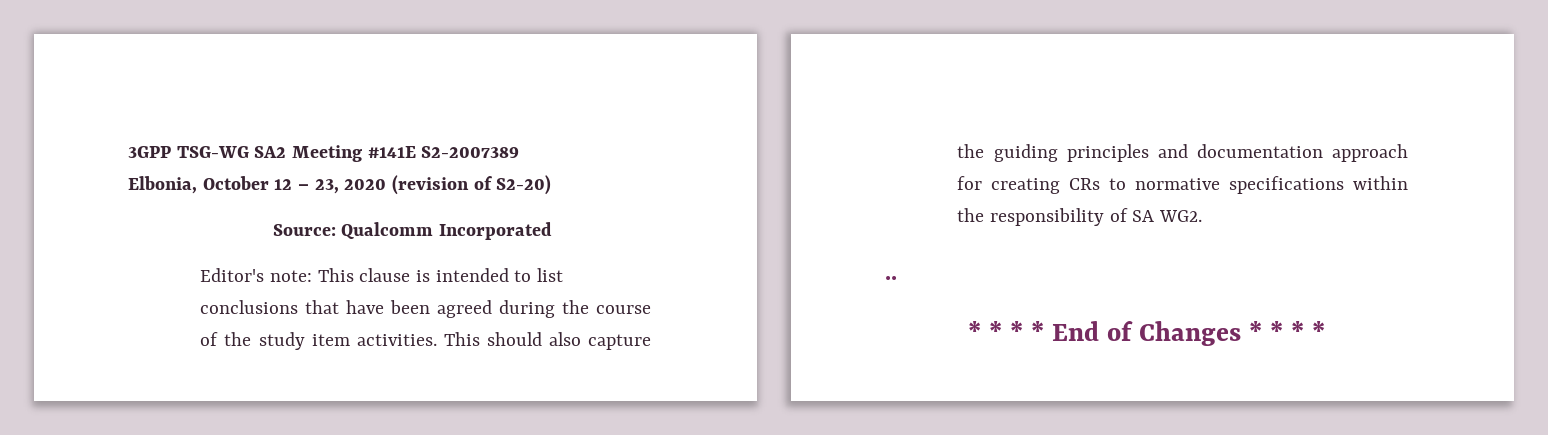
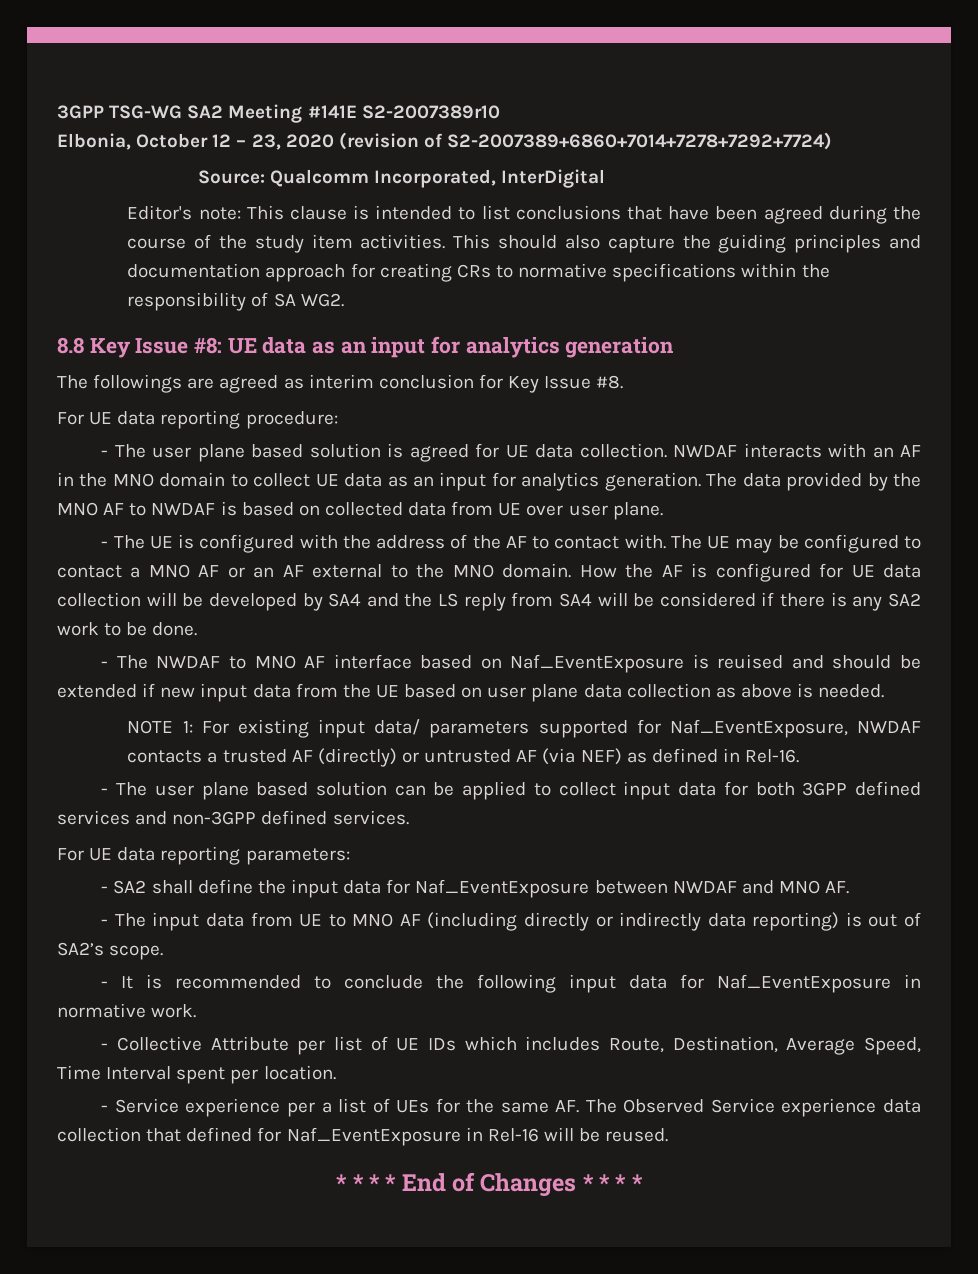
- 3GPP TSG-WG SA2 Meeting #141E S2-2007389
+ 3GPP TSG-WG SA2 Meeting #141E S2-2007389r10
- Elbonia, October 12 – 23, 2020 (revision of S2-20)
+ Elbonia, October 12 – 23, 2020 (revision of S2-2007389+6860+7014+7278+7292+7724)
- Source: Qualcomm Incorporated
+ Source: Qualcomm Incorporated, InterDigital
- ..
+ 8.8 Key Issue #8: UE data as an input for analytics generation
+ The followings are agreed as interim conclusion for Key Issue #8.
+ For UE data reporting procedure:
+ - The user plane based solution is agreed for UE data collection. NWDAF interacts with an AF in the MNO domain to collect UE data as an input for analytics generation. The data provided by the MNO AF to NWDAF is based on collected data from UE over user plane.
+ - The UE is configured with the address of the AF to contact with. The UE may be configured to contact a MNO AF or an AF external to the MNO domain. How the AF is configured for UE data collection will be developed by SA4 and the LS reply from SA4 will be considered if there is any SA2 work to be done.
+ - The NWDAF to MNO AF interface based on Naf_EventExposure is reuised and should be extended if new input data from the UE based on user plane data collection as above is needed.
+ NOTE 1: For existing input data/ parameters supported for Naf_EventExposure, NWDAF contacts a trusted AF (directly) or untrusted AF (via NEF) as defined in Rel-16.
+ - The user plane based solution can be applied to collect input data for both 3GPP defined services and non-3GPP defined services.
+ For UE data reporting parameters:
+ - SA2 shall define the input data for Naf_EventExposure between NWDAF and MNO AF.
+ - The input data from UE to MNO AF (including directly or indirectly data reporting) is out of SA2’s scope.
+ - It is recommended to conclude the following input data for Naf_EventExposure in normative work.
+ - Collective Attribute per list of UE IDs which includes Route, Destination, Average Speed, Time Interval spent per location.
+ - Service experience per a list of UEs for the same AF. The Observed Service experience data collection that defined for Naf_EventExposure in Rel-16 will be reused.

